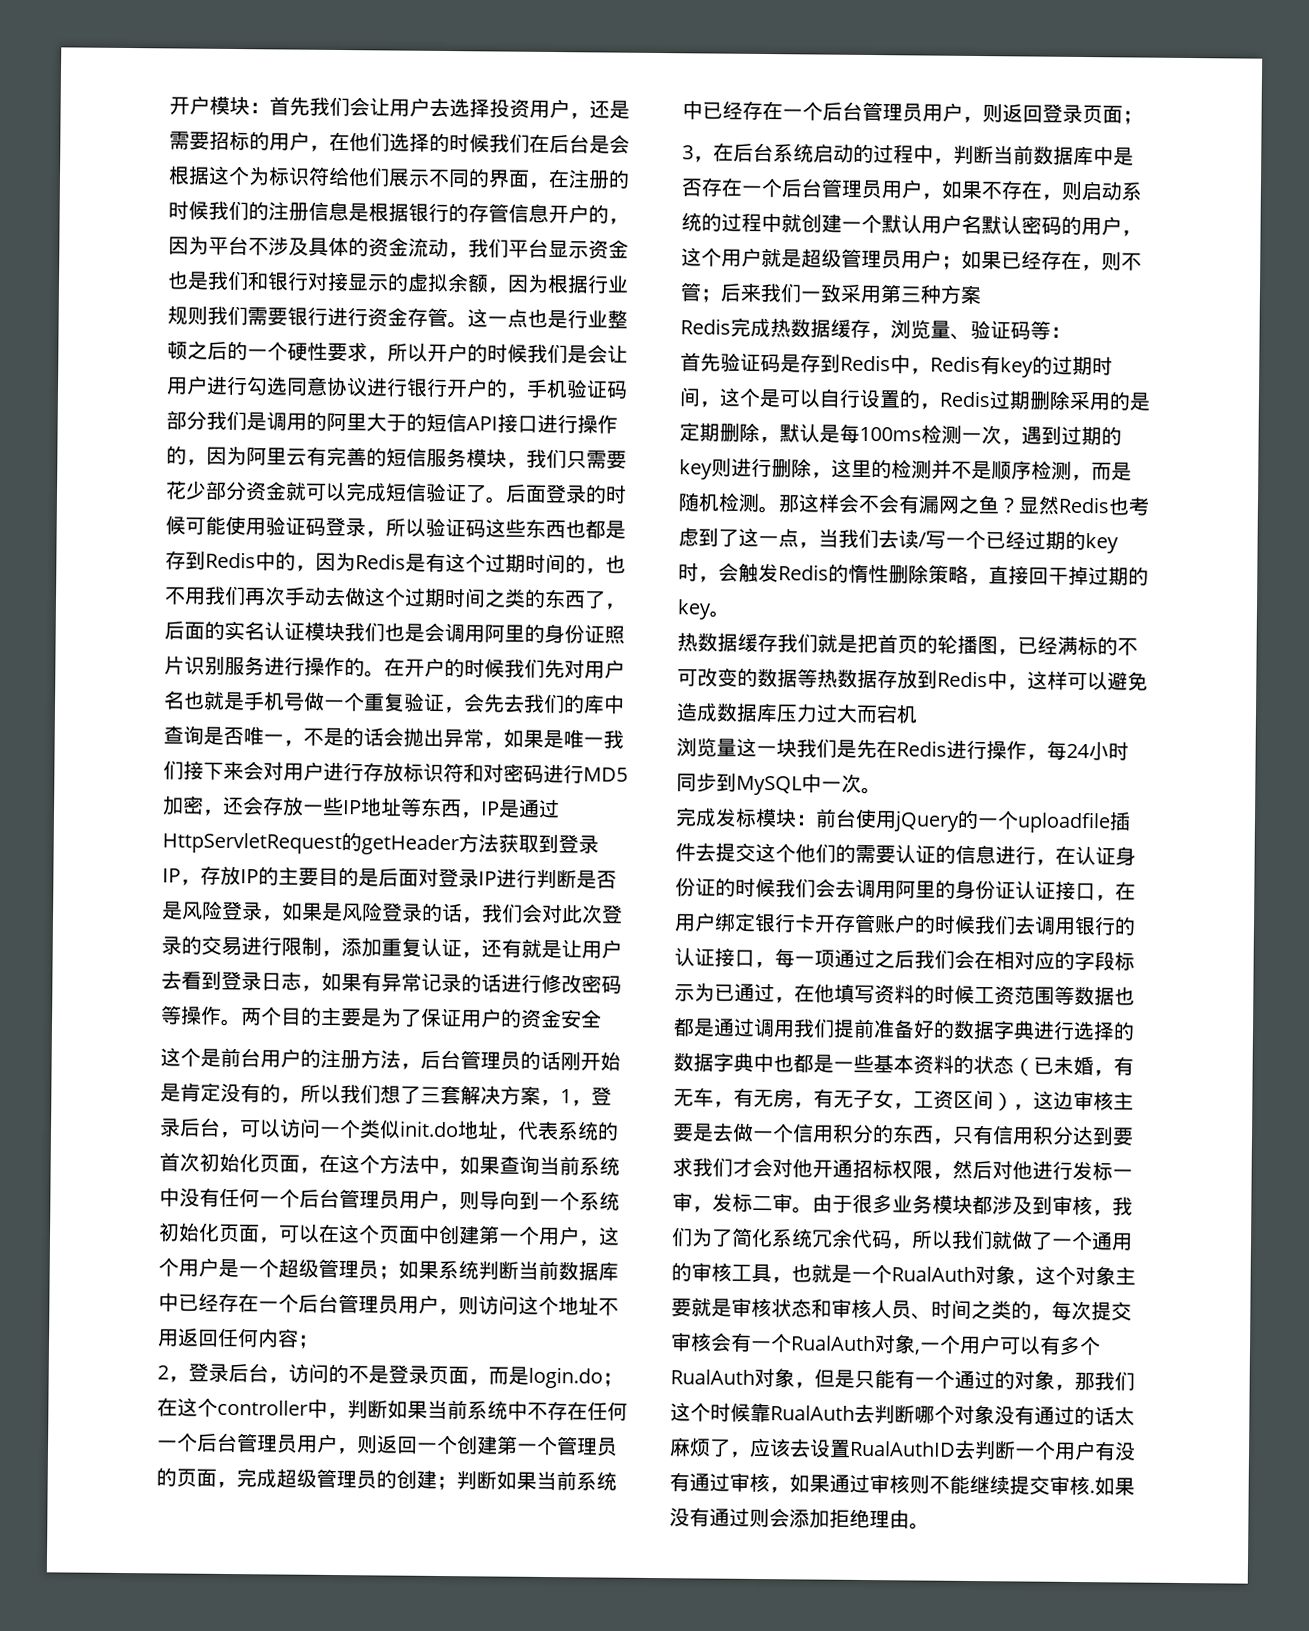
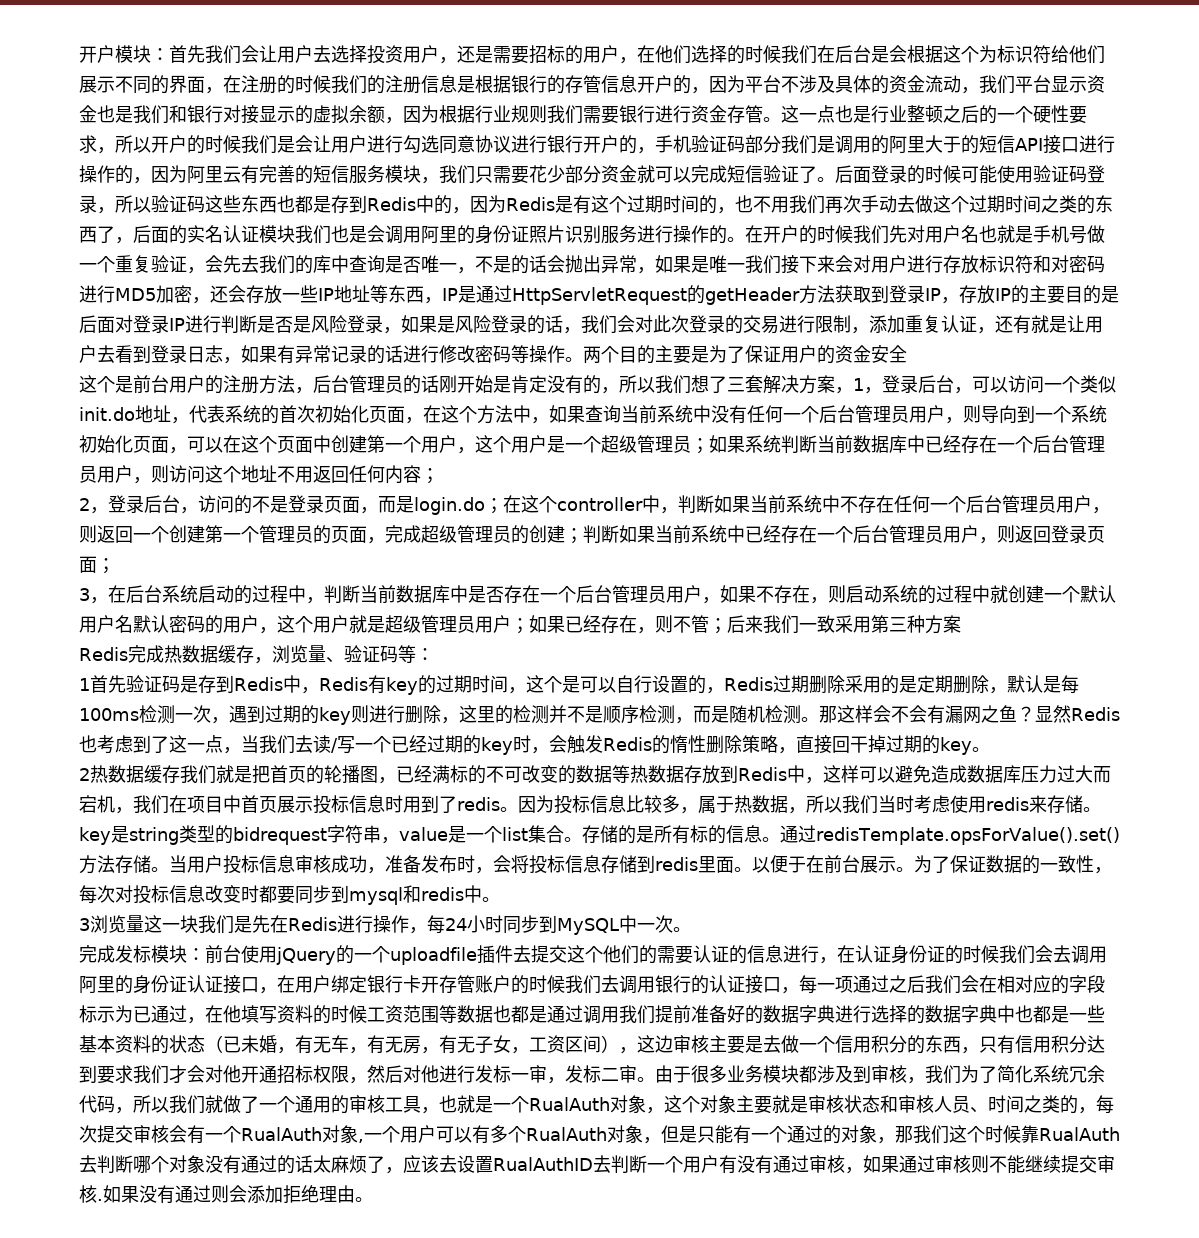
- 首先验证码是存到Redis中，Redis有key的过期时间，这个是可以自行设置的，Redis过期删除采用的是定期删除，默认是每100ms检测一次，遇到过期的key则进行删除，这里的检测并不是顺序检测，而是随机检测。
+ 1首先验证码是存到Redis中，Redis有key的过期时间，这个是可以自行设置的，Redis过期删除采用的是定期删除，默认是每100ms检测一次，遇到过期的key则进行删除，这里的检测并不是顺序检测，而是随机检测。
- 热数据缓存我们就是把首页的轮播图，已经满标的不可改变的数据等热数据存放到Redis中，这样可以避免造成数据库压力过大而宕机
- 浏览量这一块我们是先在Redis进行操作，每24小时同步到MySQL中一次。
+ 2热数据缓存我们就是把首页的轮播图，已经满标的不可改变的数据等热数据存放到Redis中，这样可以避免造成数据库压力过大而宕机，我们在项目中首页展示投标信息时用到了redis。因为投标信息比较多，属于热数据，所以我们当时考虑使用redis来存储。key是string类型的bidrequest字符串，value是一个list集合。存储的是所有标的信息。通过redisTemplate.opsForValue().set()方法存储。当用户投标信息审核成功，准备发布时，会将投标信息存储到redis里面。以便于在前台展示。为了保证数据的一致性，每次对投标信息改变时都要同步到mysql和redis中。
+ 3浏览量这一块我们是先在Redis进行操作，每24小时同步到MySQL中一次。

